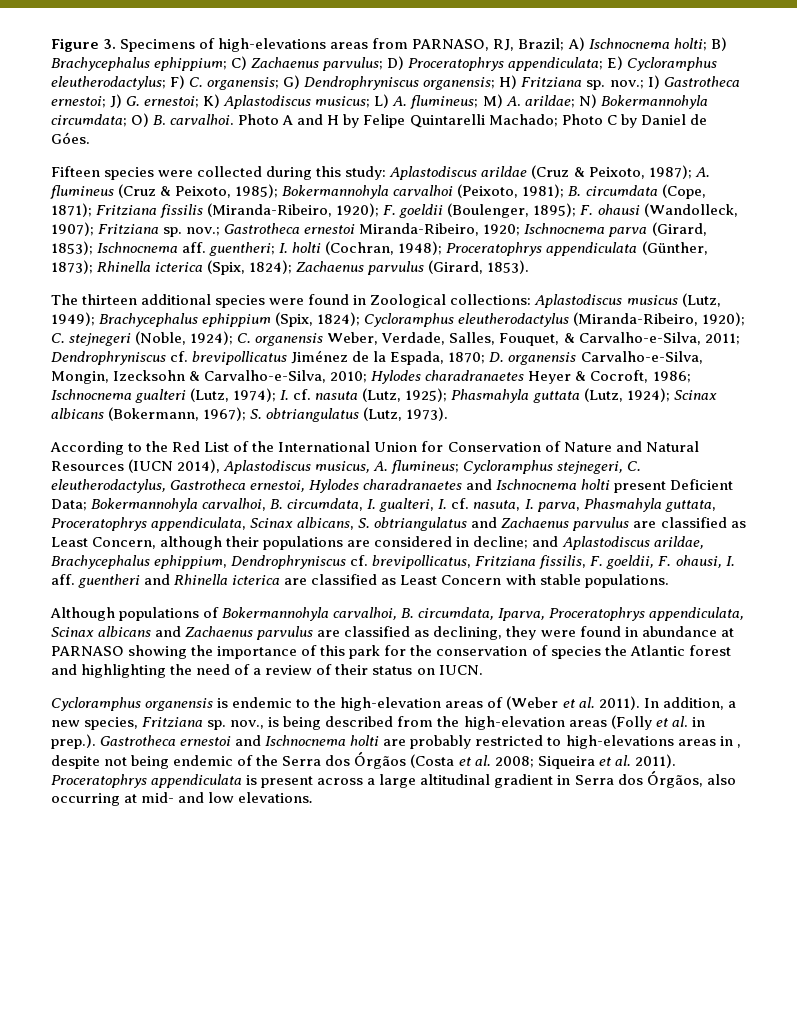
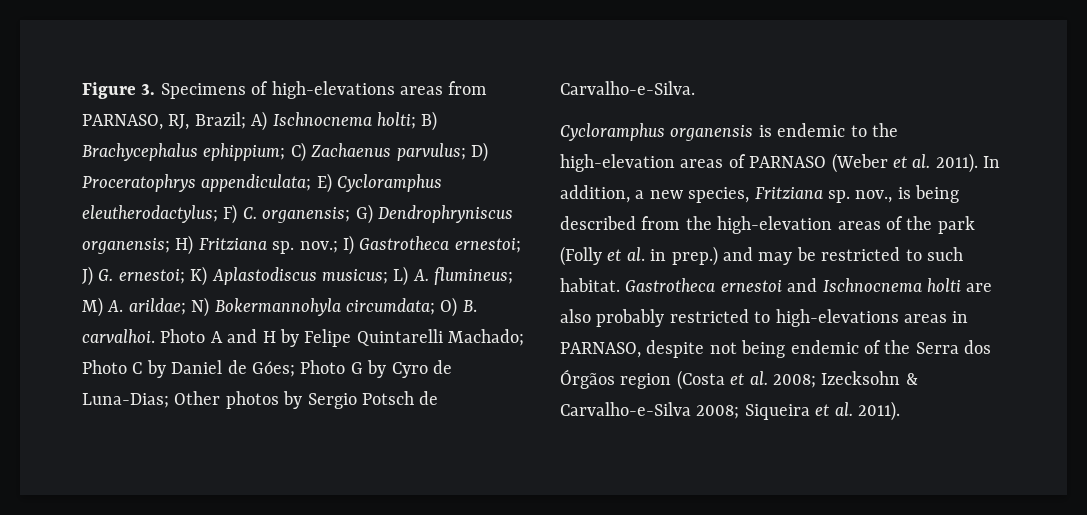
- Photo A and H by Felipe Quintarelli Machado; Photo C by Daniel de Góes.
- Fifteen species were collected during this study: Aplastodiscus arildae (Cruz & Peixoto, 1987); A. flumineus (Cruz & Peixoto, 1985); Bokermannohyla carvalhoi (Peixoto, 1981); B. circumdata (Cope, 1871); Fritziana fissilis (Miranda-Ribeiro, 1920); F. goeldii (Boulenger, 1895); F. ohausi (Wandolleck, 1907); Fritziana sp. nov.; Gastrotheca ernestoi Miranda-Ribeiro, 1920; Ischnocnema parva (Girard, 1853); Ischnocnema aff. guentheri; I. holti (Cochran, 1948); Proceratophrys appendiculata (Günther, 1873); Rhinella icterica (Spix, 1824); Zachaenus parvulus (Girard, 1853).
- The thirteen additional species were found in Zoological collections: Aplastodiscus musicus (Lutz, 1949); Brachycephalus ephippium (Spix, 1824); Cycloramphus eleutherodactylus (Miranda-Ribeiro, 1920); C. stejnegeri (Noble, 1924); C. organensis Weber, Verdade, Salles, Fouquet, & Carvalho-e-Silva, 2011; Dendrophryniscus cf. brevipollicatus Jiménez de la Espada, 1870; D. organensis Carvalho-e-Silva, Mongin, Izecksohn & Carvalho-e-Silva, 2010; Hylodes charadranaetes Heyer & Cocroft, 1986; Ischnocnema gualteri (Lutz, 1974); I. cf. nasuta (Lutz, 1925); Phasmahyla guttata (Lutz, 1924); Scinax albicans (Bokermann, 1967); S. obtriangulatus (Lutz, 1973).
- According to the Red List of the International Union for Conservation of Nature and Natural Resources (IUCN 2014), Aplastodiscus musicus, A. flumineus; Cycloramphus stejnegeri, C. eleutherodactylus, Gastrotheca ernestoi, Hylodes charadranaetes and Ischnocnema holti present Deficient Data; Bokermannohyla carvalhoi, B. circumdata, I. gualteri, I. cf. nasuta, I. parva, Phasmahyla guttata, Proceratophrys appendiculata, Scinax albicans, S. obtriangulatus and Zachaenus parvulus are classified as Least Concern, although their populations are considered in decline; and Aplastodiscus arildae, Brachycephalus ephippium, Dendrophryniscus cf. brevipollicatus, Fritziana fissilis, F. goeldii, F. ohausi, I. aff. guentheri and Rhinella icterica are classified as Least Concern with stable populations.
- Although populations of Bokermannohyla carvalhoi, B. circumdata, Iparva, Proceratophrys appendiculata, Scinax albicans and Zachaenus parvulus are classified as declining, they were found in abundance at PARNASO showing the importance of this park for the conservation of species the Atlantic forest and highlighting the need of a review of their status on IUCN.
+ Photo A and H by Felipe Quintarelli Machado; Photo C by Daniel de Góes; Photo G by Cyro de Luna-Dias; Other photos by Sergio Potsch de Carvalho-e-Silva.
- Cycloramphus organensis is endemic to the high-elevation areas of (Weber et al. 2011).
+ Cycloramphus organensis is endemic to the high-elevation areas of PARNASO (Weber et al. 2011).
- In addition, a new species, Fritziana sp. nov., is being described from the high-elevation areas (Folly et al. in prep.). Gastrotheca ernestoi and Ischnocnema holti are probably restricted to high-elevations areas in , despite not being endemic of the Serra dos Órgãos (Costa et al. 2008; Siqueira et al. 2011). Proceratophrys appendiculata is present across a large altitudinal gradient in Serra dos Órgãos, also occurring at mid- and low elevations.
+ In addition, a new species, Fritziana sp. nov., is being described from the high-elevation areas of the park (Folly et al. in prep.) and may be restricted to such habitat. Gastrotheca ernestoi and Ischnocnema holti are also probably restricted to high-elevations areas in PARNASO, despite not being endemic of the Serra dos Órgãos region (Costa et al. 2008; Izecksohn & Carvalho-e-Silva 2008; Siqueira et al. 2011).

